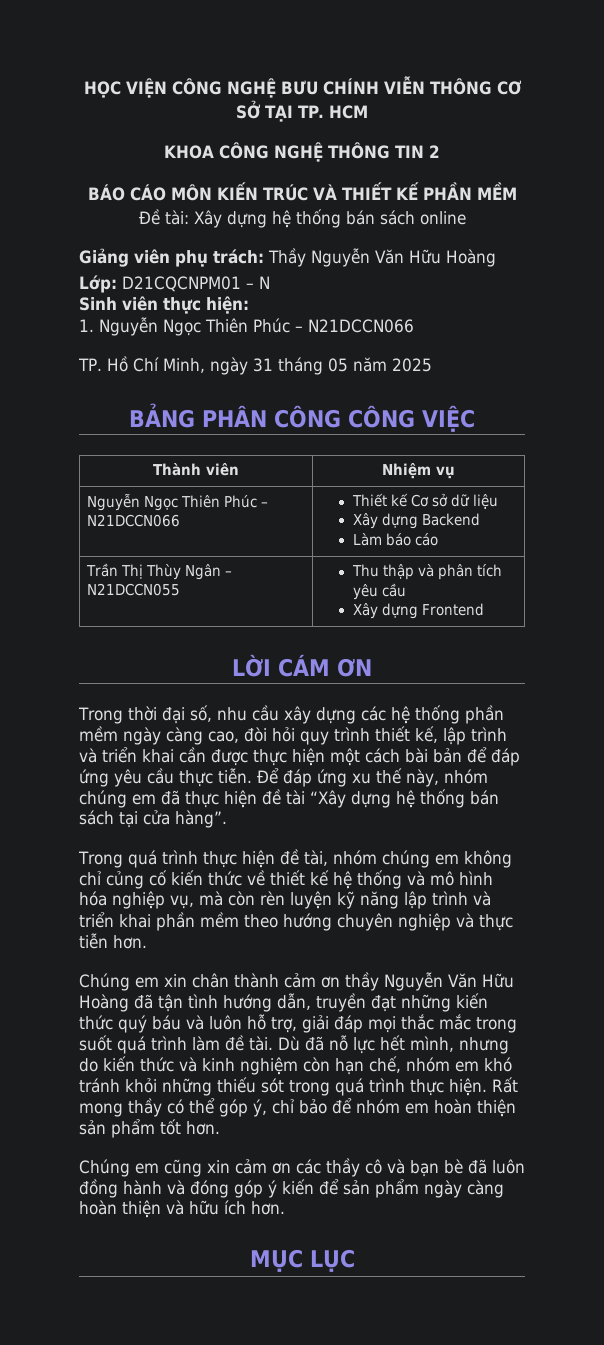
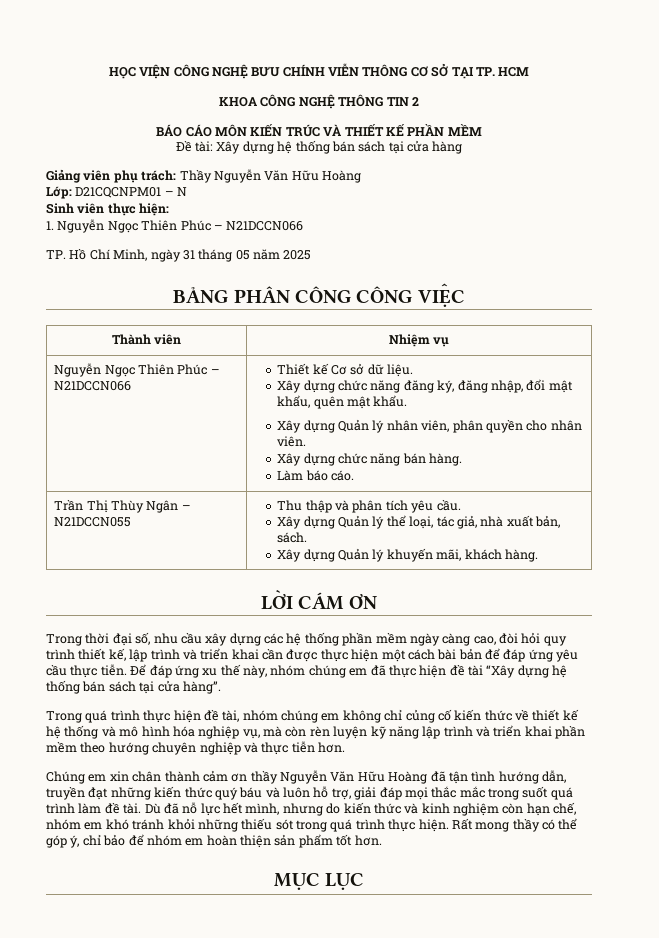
- Đề tài: Xây dựng hệ thống bán sách online
+ Đề tài: Xây dựng hệ thống bán sách tại cửa hàng
- Thiết kế Cơ sở dữ liệu
- Xây dựng Backend
+ Thiết kế Cơ sở dữ liệu.
+ Xây dựng chức năng đăng ký, đăng nhập, đổi mật khẩu, quên mật khẩu.
+ Xây dựng Quản lý nhân viên, phân quyền cho nhân viên.
+ Xây dựng chức năng bán hàng.
- Làm báo cáo
+ Làm báo cáo.
- Trần Thị Thùy Ngân – N21DCCN055 | Thu thập và phân tích yêu cầu
- Xây dựng Frontend
+ Trần Thị Thùy Ngân – N21DCCN055 | Thu thập và phân tích yêu cầu.
+ Xây dựng Quản lý thể loại, tác giả, nhà xuất bản, sách.
+ Xây dựng Quản lý khuyến mãi, khách hàng.
- Chúng em cũng xin cảm ơn các thầy cô và bạn bè đã luôn đồng hành và đóng góp ý kiến để sản phẩm ngày càng hoàn thiện và hữu ích hơn.

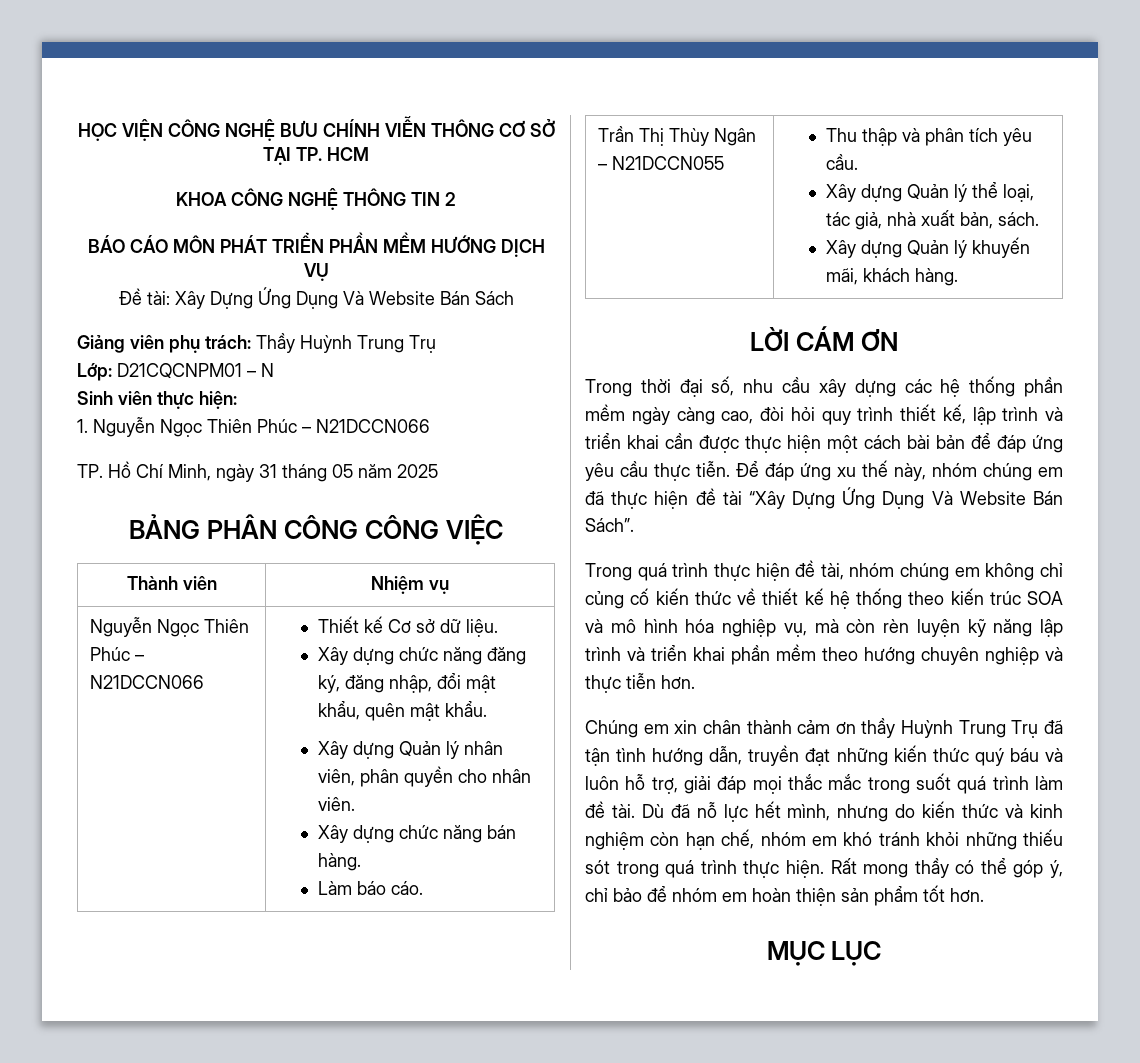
- BÁO CÁO MÔN KIẾN TRÚC VÀ THIẾT KẾ PHẦN MỀM
+ BÁO CÁO MÔN PHÁT TRIỂN PHẦN MỀM HƯỚNG DỊCH VỤ
- Đề tài: Xây dựng hệ thống bán sách tại cửa hàng
+ Đề tài: Xây Dựng Ứng Dụng Và Website Bán Sách
- Giảng viên phụ trách: Thầy Nguyễn Văn Hữu Hoàng
+ Giảng viên phụ trách: Thầy Huỳnh Trung Trụ
- Để đáp ứng xu thế này, nhóm chúng em đã thực hiện đề tài “Xây dựng hệ thống bán sách tại cửa hàng”.
+ Để đáp ứng xu thế này, nhóm chúng em đã thực hiện đề tài “Xây Dựng Ứng Dụng Và Website Bán Sách”.
- Trong quá trình thực hiện đề tài, nhóm chúng em không chỉ củng cố kiến thức về thiết kế hệ thống và mô hình hóa nghiệp vụ, mà còn rèn luyện kỹ năng lập trình và triển khai phần mềm theo hướng chuyên nghiệp và thực tiễn hơn.
+ Trong quá trình thực hiện đề tài, nhóm chúng em không chỉ củng cố kiến thức về thiết kế hệ thống theo kiến trúc SOA và mô hình hóa nghiệp vụ, mà còn rèn luyện kỹ năng lập trình và triển khai phần mềm theo hướng chuyên nghiệp và thực tiễn hơn.
- Chúng em xin chân thành cảm ơn thầy Nguyễn Văn Hữu Hoàng đã tận tình hướng dẫn, truyền đạt những kiến thức quý báu và luôn hỗ trợ, giải đáp mọi thắc mắc trong suốt quá trình làm đề tài.
+ Chúng em xin chân thành cảm ơn thầy Huỳnh Trung Trụ đã tận tình hướng dẫn, truyền đạt những kiến thức quý báu và luôn hỗ trợ, giải đáp mọi thắc mắc trong suốt quá trình làm đề tài.

